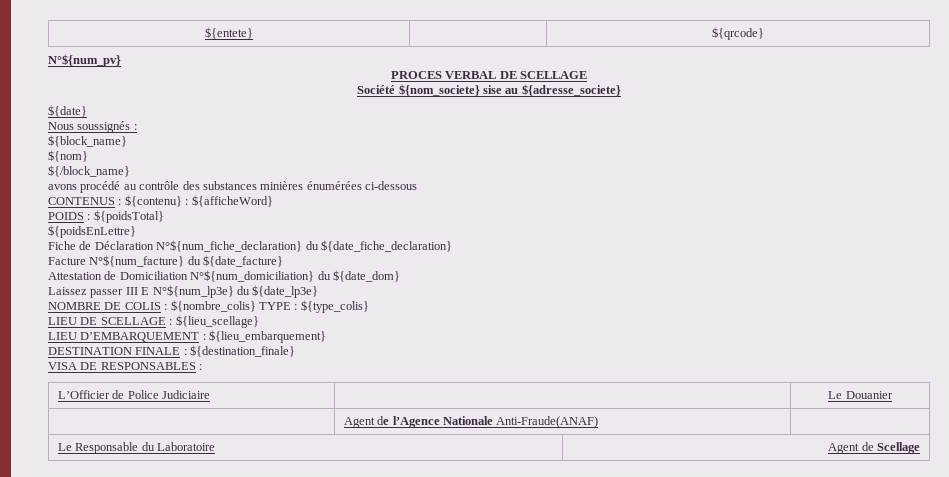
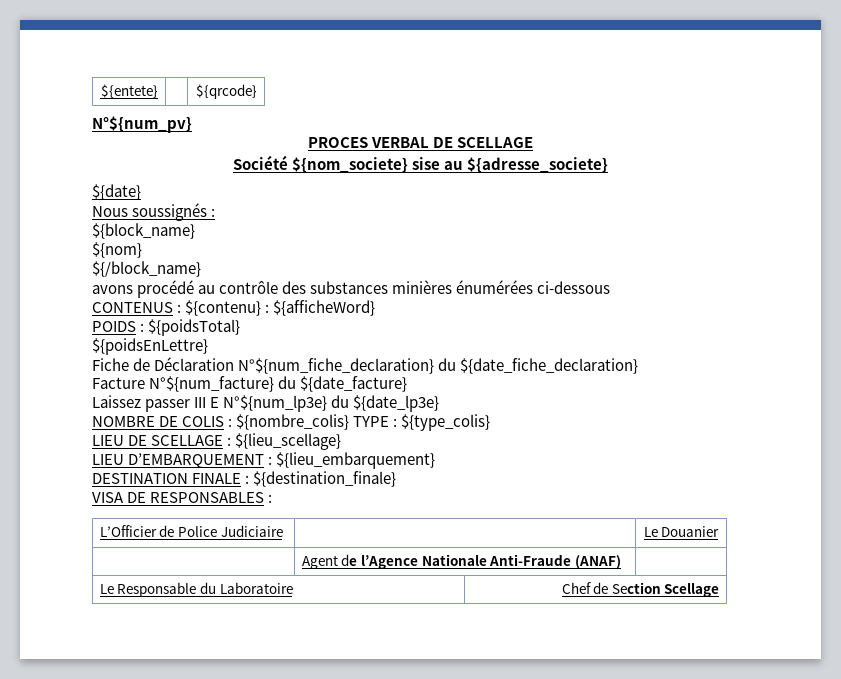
- Attestation de Domiciliation N°${num_domiciliation} du ${date_dom}
- | Agent de l’Agence Nationale Anti-Fraude(ANAF) |
+ | Agent de l’Agence Nationale Anti-Fraude (ANAF) |
- Le Responsable du Laboratoire | Agent de Scellage
+ Le Responsable du Laboratoire | Chef de Section Scellage

